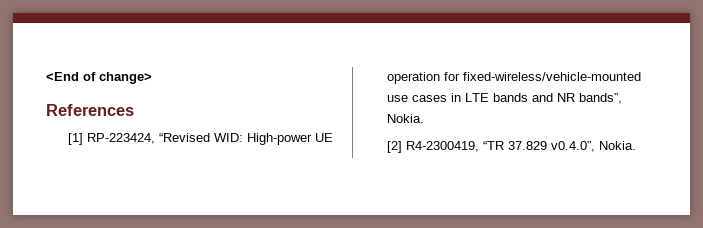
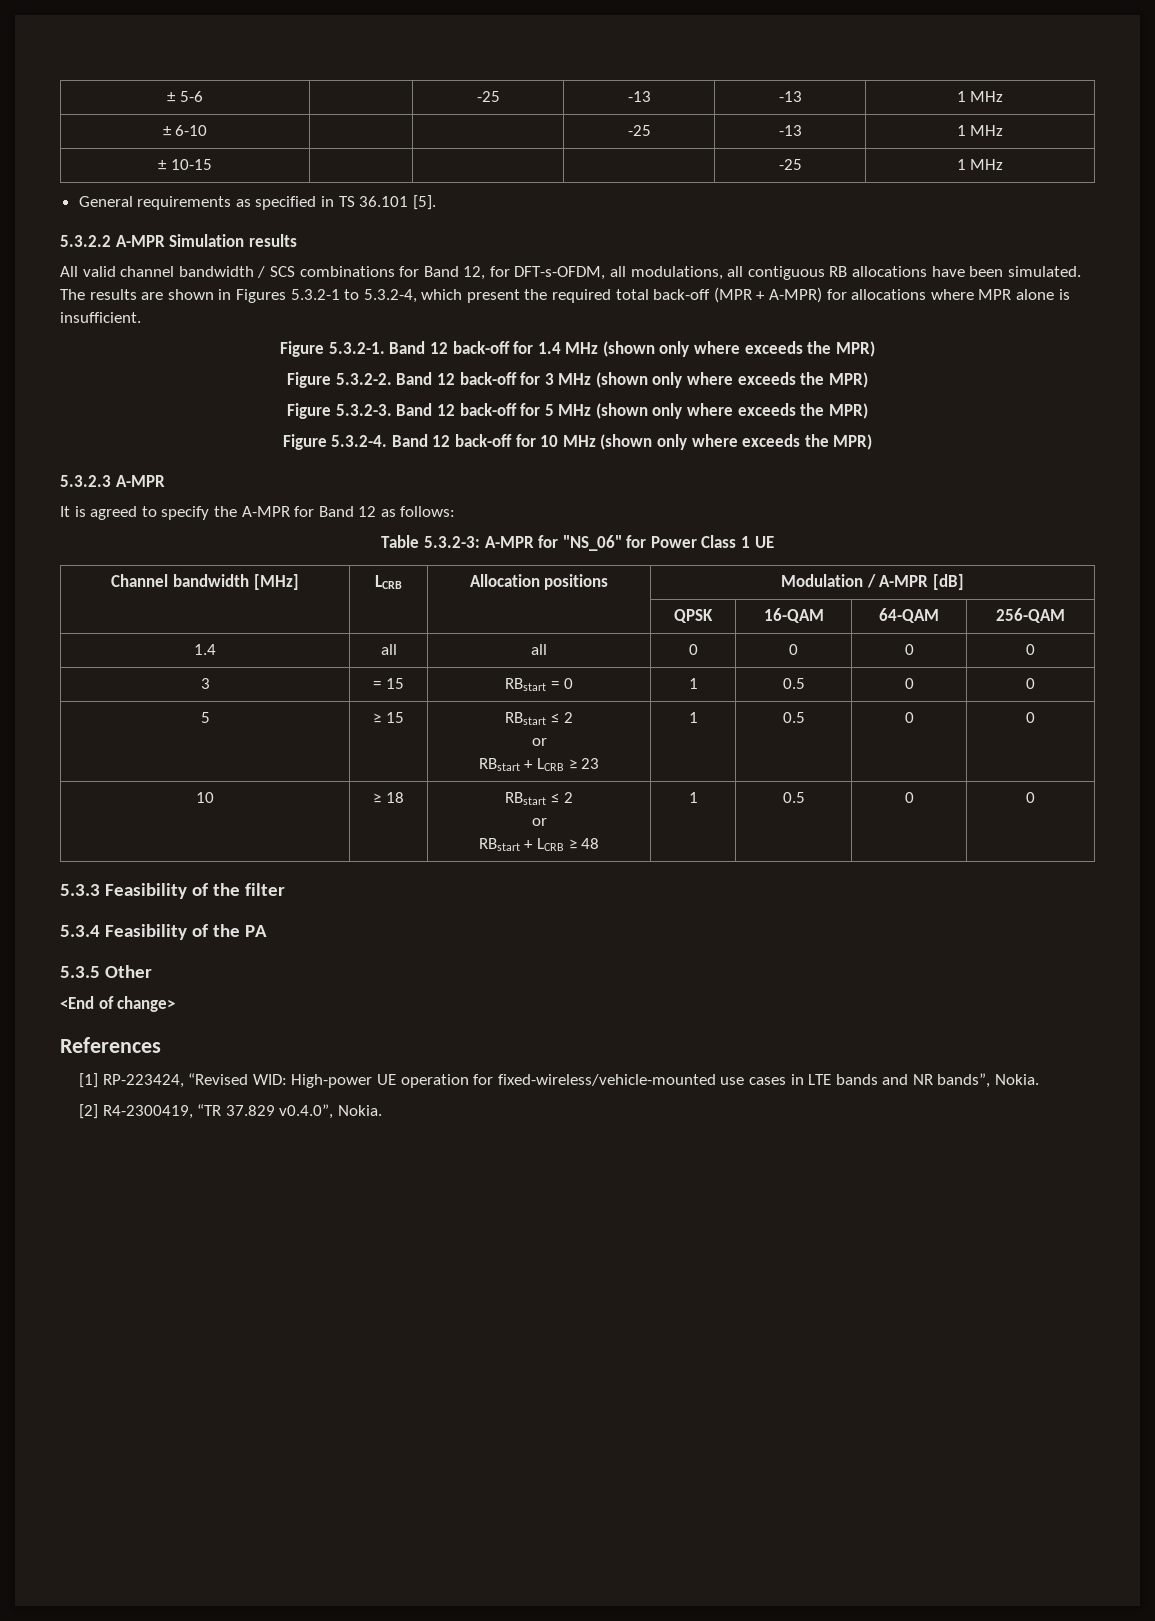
+ ± 5-6 | | -25 | -13 | -13 | 1 MHz
+ ± 6-10 | | | -25 | -13 | 1 MHz
+ ± 10-15 | | | | -25 | 1 MHz
+ General requirements as specified in TS 36.101 [5].
+ 5.3.2.2 A-MPR Simulation results
+ All valid channel bandwidth / SCS combinations for Band 12, for DFT-s-OFDM, all modulations, all contiguous RB allocations have been simulated. The results are shown in Figures 5.3.2-1 to 5.3.2-4, which present the required total back-off (MPR + A-MPR) for allocations where MPR alone is insufficient.
+ Figure 5.3.2-1. Band 12 back-off for 1.4 MHz (shown only where exceeds the MPR)
+ Figure 5.3.2-2. Band 12 back-off for 3 MHz (shown only where exceeds the MPR)
+ Figure 5.3.2-3. Band 12 back-off for 5 MHz (shown only where exceeds the MPR)
+ Figure 5.3.2-4. Band 12 back-off for 10 MHz (shown only where exceeds the MPR)
+ 5.3.2.3 A-MPR
+ It is agreed to specify the A-MPR for Band 12 as follows:
+ Table 5.3.2-3: A-MPR for "NS_06" for Power Class 1 UE
+ Channel bandwidth [MHz] | LCRB | Allocation positions | Modulation / A-MPR [dB]
+ | | | QPSK | 16-QAM | 64-QAM | 256-QAM
+ 1.4 | all | all | 0 | 0 | 0 | 0
+ 3 | = 15 | RBstart = 0 | 1 | 0.5 | 0 | 0
+ 5 | ≥ 15 | RBstart ≤ 2
+ or
+ RBstart + LCRB ≥ 23 | 1 | 0.5 | 0 | 0
+ 10 | ≥ 18 | RBstart ≤ 2
+ or
+ RBstart + LCRB ≥ 48 | 1 | 0.5 | 0 | 0
+ 5.3.3 Feasibility of the filter
+ 5.3.4 Feasibility of the PA
+ 5.3.5 Other

